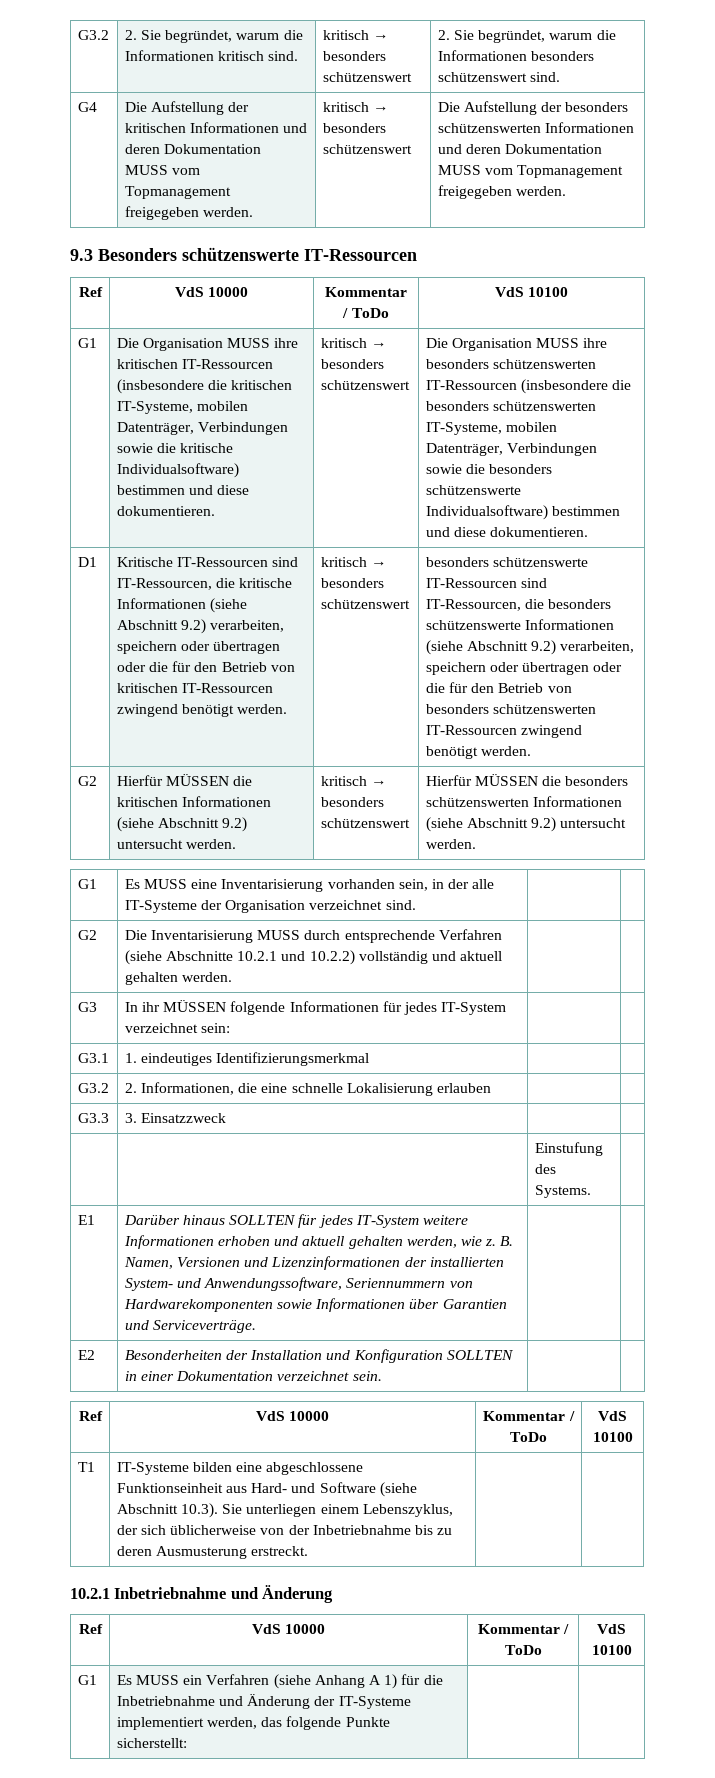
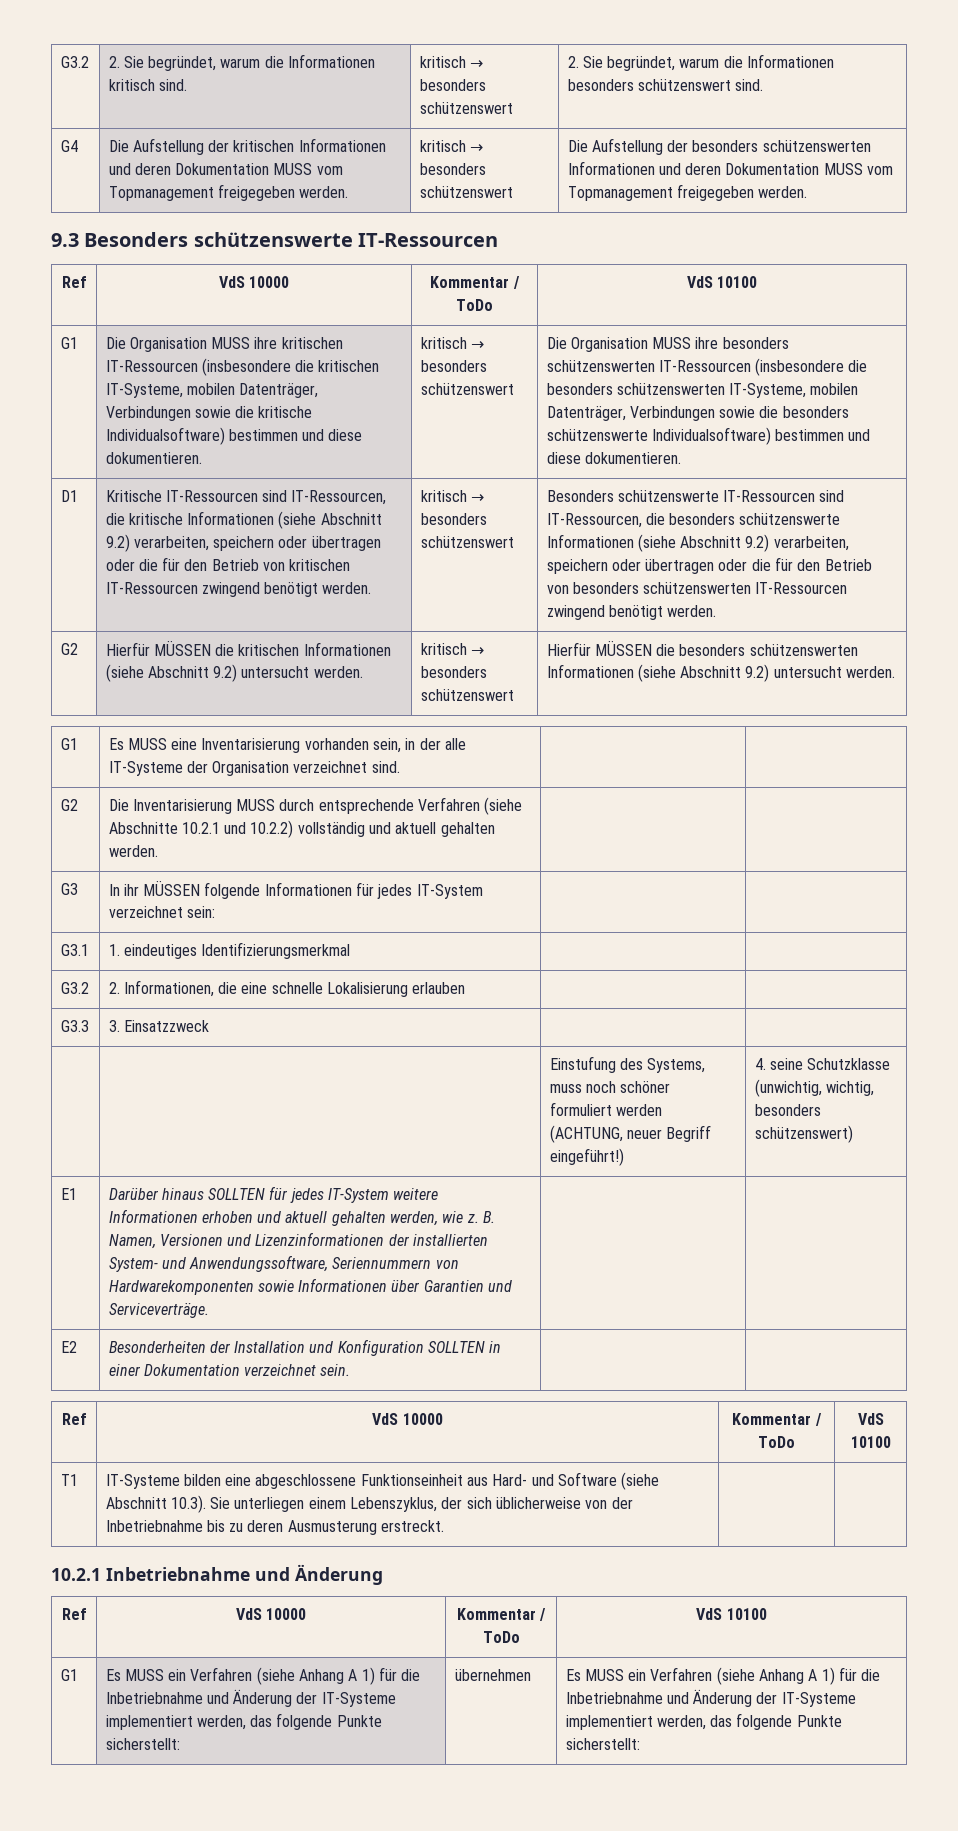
- besonders schützenswerte IT-Ressourcen sind IT-Ressourcen, die besonders schützenswerte Informationen (siehe Abschnitt 9.2) verarbeiten, speichern oder übertragen oder die für den Betrieb von besonders schützenswerten IT-Ressourcen zwingend benötigt werden.
+ Besonders schützenswerte IT-Ressourcen sind IT-Ressourcen, die besonders schützenswerte Informationen (siehe Abschnitt 9.2) verarbeiten, speichern oder übertragen oder die für den Betrieb von besonders schützenswerten IT-Ressourcen zwingend benötigt werden.
- | | Einstufung des Systems. |
+ | | Einstufung des Systems, muss noch schöner formuliert werden (ACHTUNG, neuer Begriff eingeführt!) | 4. seine Schutzklasse (unwichtig, wichtig, besonders schützenswert)
+ übernehmen | Es MUSS ein Verfahren (siehe Anhang A 1) für die Inbetriebnahme und Änderung der IT-Systeme implementiert werden, das folgende Punkte sicherstellt:

